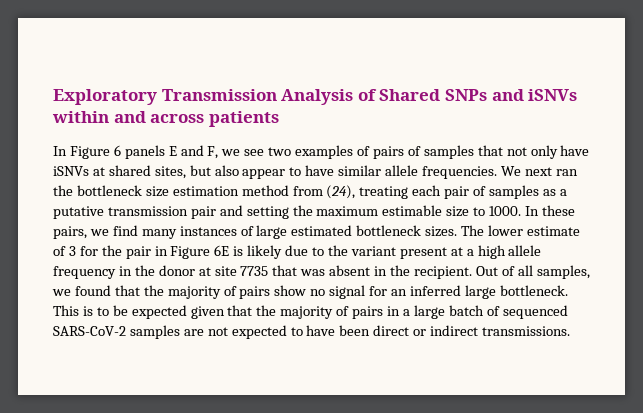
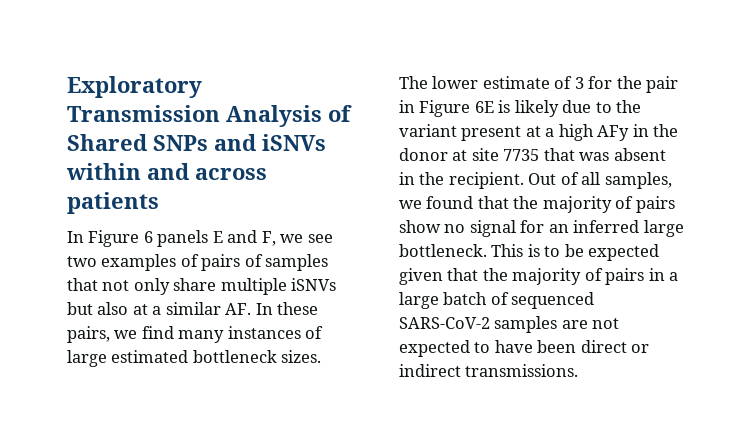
- In Figure 6 panels E and F, we see two examples of pairs of samples that not only have iSNVs at shared sites, but also appear to have similar allele frequencies. We next ran the bottleneck size estimation method from (24), treating each pair of samples as a putative transmission pair and setting the maximum estimable size to 1000. In these pairs, we find many instances of large estimated bottleneck sizes.
+ In Figure 6 panels E and F, we see two examples of pairs of samples that not only share multiple iSNVs but also at a similar AF. In these pairs, we find many instances of large estimated bottleneck sizes.
- The lower estimate of 3 for the pair in Figure 6E is likely due to the variant present at a high allele frequency in the donor at site 7735 that was absent in the recipient.
+ The lower estimate of 3 for the pair in Figure 6E is likely due to the variant present at a high AFy in the donor at site 7735 that was absent in the recipient.

